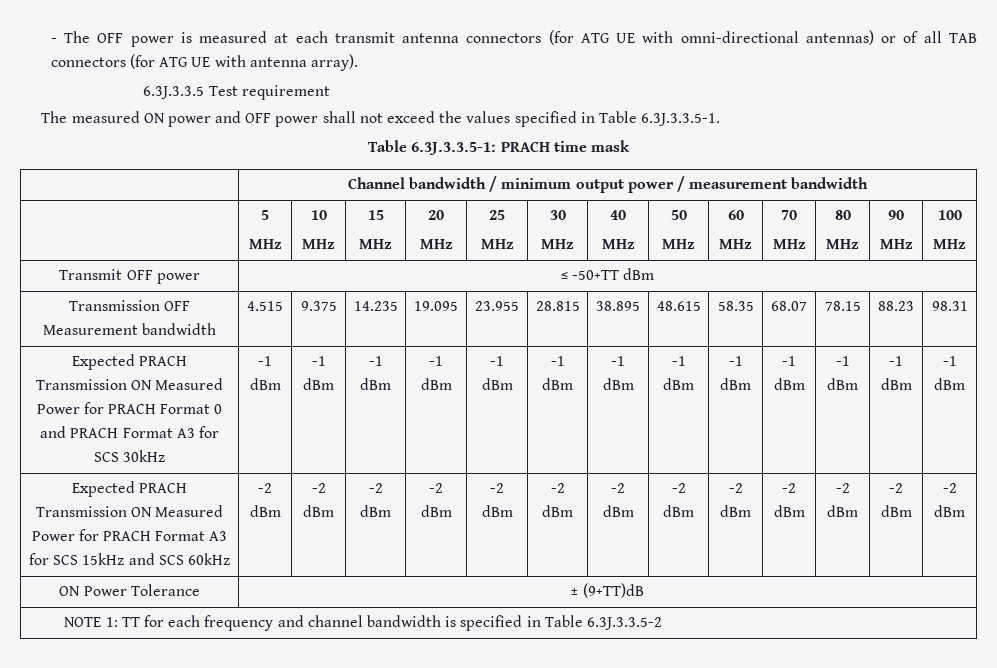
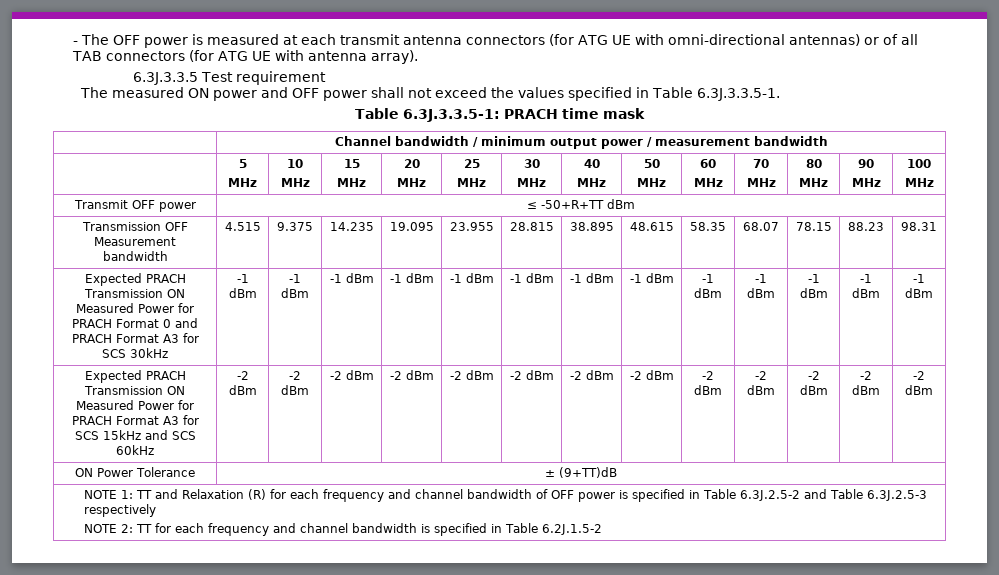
- Transmit OFF power | ≤ -50+TT dBm
+ Transmit OFF power | ≤ -50+R+TT dBm
- NOTE 1: TT for each frequency and channel bandwidth is specified in Table 6.3J.3.3.5-2
+ NOTE 1: TT and Relaxation (R) for each frequency and channel bandwidth of OFF power is specified in Table 6.3J.2.5-2 and Table 6.3J.2.5-3 respectively
+ NOTE 2: TT for each frequency and channel bandwidth is specified in Table 6.2J.1.5-2

